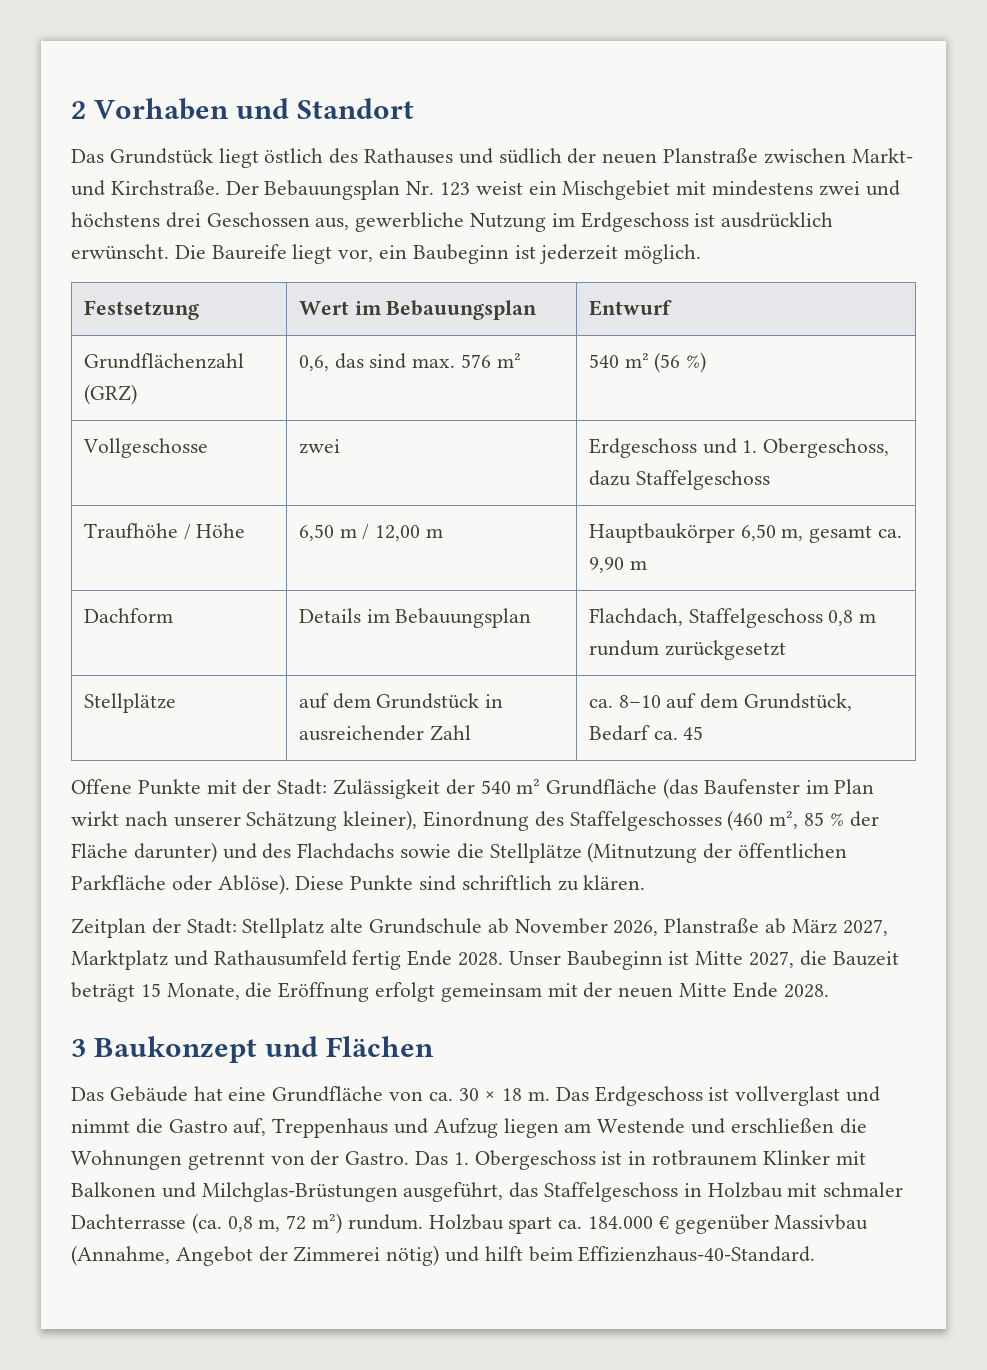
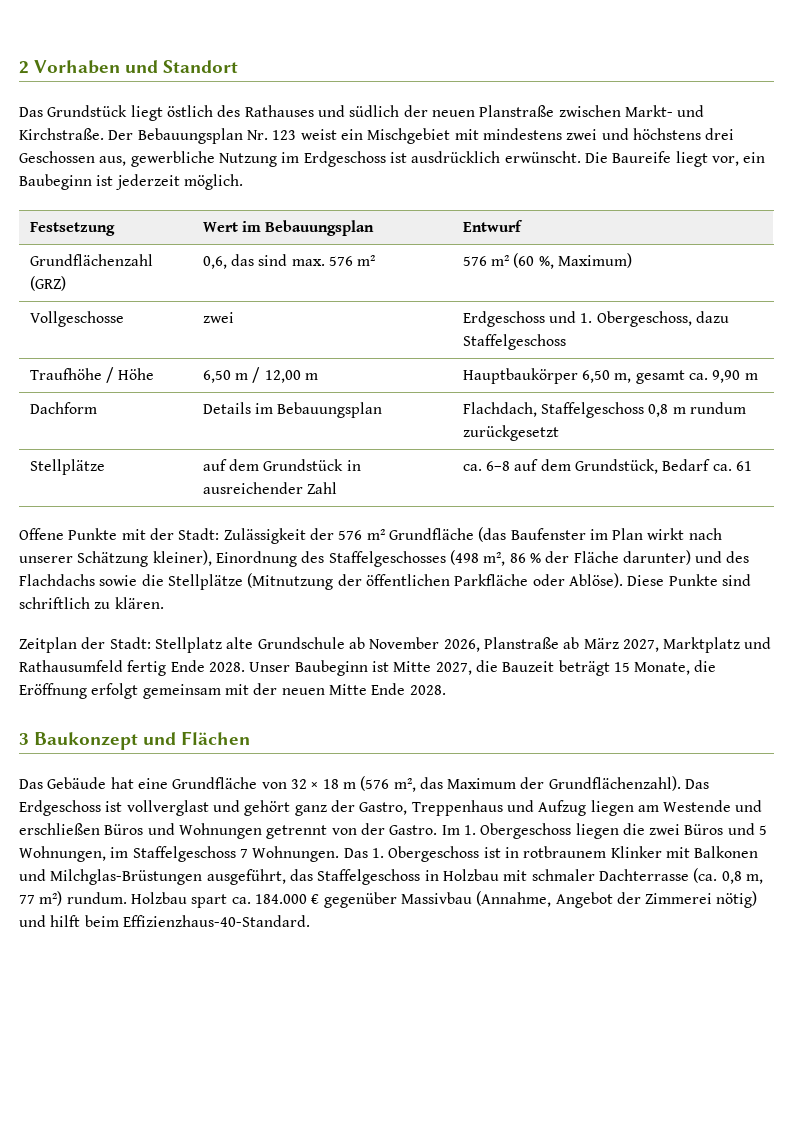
- Grundflächenzahl (GRZ) | 0,6, das sind max. 576 m² | 540 m² (56 %)
+ Grundflächenzahl (GRZ) | 0,6, das sind max. 576 m² | 576 m² (60 %, Maximum)
- Stellplätze | auf dem Grundstück in ausreichender Zahl | ca. 8–10 auf dem Grundstück, Bedarf ca. 45
+ Stellplätze | auf dem Grundstück in ausreichender Zahl | ca. 6–8 auf dem Grundstück, Bedarf ca. 61
- Offene Punkte mit der Stadt: Zulässigkeit der 540 m² Grundfläche (das Baufenster im Plan wirkt nach unserer Schätzung kleiner), Einordnung des Staffelgeschosses (460 m², 85 % der Fläche darunter) und des Flachdachs sowie die Stellplätze (Mitnutzung der öffentlichen Parkfläche oder Ablöse).
+ Offene Punkte mit der Stadt: Zulässigkeit der 576 m² Grundfläche (das Baufenster im Plan wirkt nach unserer Schätzung kleiner), Einordnung des Staffelgeschosses (498 m², 86 % der Fläche darunter) und des Flachdachs sowie die Stellplätze (Mitnutzung der öffentlichen Parkfläche oder Ablöse).
- Das Gebäude hat eine Grundfläche von ca. 30 × 18 m.
+ Das Gebäude hat eine Grundfläche von 32 × 18 m (576 m², das Maximum der Grundflächenzahl).
- Das Erdgeschoss ist vollverglast und nimmt die Gastro auf, Treppenhaus und Aufzug liegen am Westende und erschließen die Wohnungen getrennt von der Gastro.
+ Das Erdgeschoss ist vollverglast und gehört ganz der Gastro, Treppenhaus und Aufzug liegen am Westende und erschließen Büros und Wohnungen getrennt von der Gastro.
+ Im 1. Obergeschoss liegen die zwei Büros und 5 Wohnungen, im Staffelgeschoss 7 Wohnungen.
- Das 1. Obergeschoss ist in rotbraunem Klinker mit Balkonen und Milchglas-Brüstungen ausgeführt, das Staffelgeschoss in Holzbau mit schmaler Dachterrasse (ca. 0,8 m, 72 m²) rundum.
+ Das 1. Obergeschoss ist in rotbraunem Klinker mit Balkonen und Milchglas-Brüstungen ausgeführt, das Staffelgeschoss in Holzbau mit schmaler Dachterrasse (ca. 0,8 m, 77 m²) rundum.

